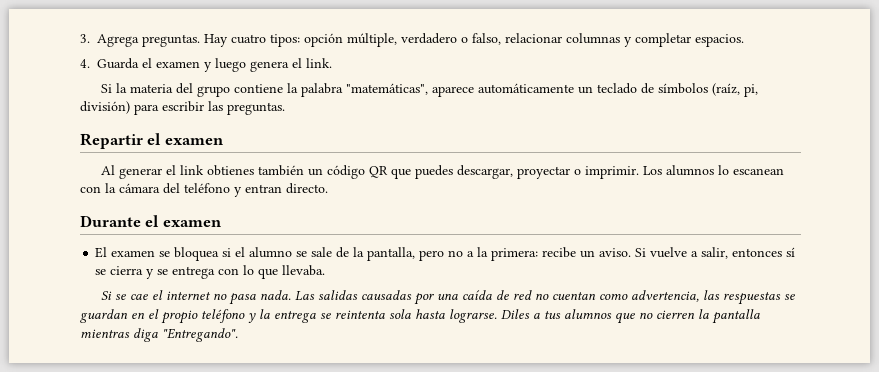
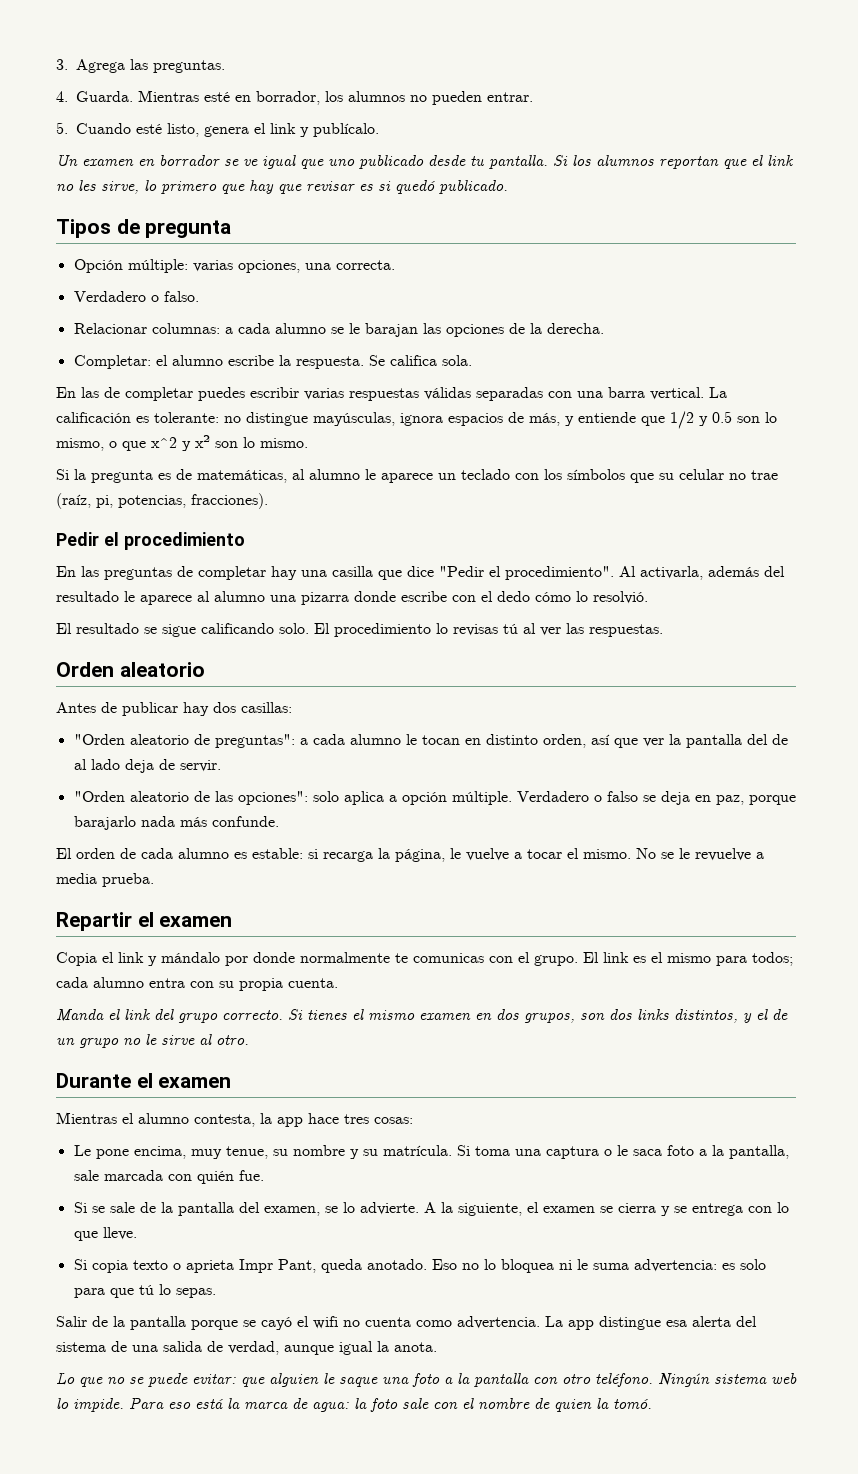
- 3. Agrega preguntas. Hay cuatro tipos: opción múltiple, verdadero o falso, relacionar columnas y completar espacios.
- 4. Guarda el examen y luego genera el link.
- Si la materia del grupo contiene la palabra "matemáticas", aparece automáticamente un teclado de símbolos (raíz, pi, división) para escribir las preguntas.
+ 3. Agrega las preguntas.
+ 4. Guarda. Mientras esté en borrador, los alumnos no pueden entrar.
+ 5. Cuando esté listo, genera el link y publícalo.
+ Un examen en borrador se ve igual que uno publicado desde tu pantalla. Si los alumnos reportan que el link no les sirve, lo primero que hay que revisar es si quedó publicado.
+ Tipos de pregunta
+ Opción múltiple: varias opciones, una correcta.
+ Verdadero o falso.
+ Relacionar columnas: a cada alumno se le barajan las opciones de la derecha.
+ Completar: el alumno escribe la respuesta. Se califica sola.
+ En las de completar puedes escribir varias respuestas válidas separadas con una barra vertical. La calificación es tolerante: no distingue mayúsculas, ignora espacios de más, y entiende que 1/2 y 0.5 son lo mismo, o que x^2 y x² son lo mismo.
+ Si la pregunta es de matemáticas, al alumno le aparece un teclado con los símbolos que su celular no trae (raíz, pi, potencias, fracciones).
+ Pedir el procedimiento
+ En las preguntas de completar hay una casilla que dice "Pedir el procedimiento". Al activarla, además del resultado le aparece al alumno una pizarra donde escribe con el dedo cómo lo resolvió.
+ El resultado se sigue calificando solo. El procedimiento lo revisas tú al ver las respuestas.
+ Orden aleatorio
+ Antes de publicar hay dos casillas:
+ "Orden aleatorio de preguntas": a cada alumno le tocan en distinto orden, así que ver la pantalla del de al lado deja de servir.
+ "Orden aleatorio de las opciones": solo aplica a opción múltiple. Verdadero o falso se deja en paz, porque barajarlo nada más confunde.
+ El orden de cada alumno es estable: si recarga la página, le vuelve a tocar el mismo. No se le revuelve a media prueba.
  Repartir el examen
- Al generar el link obtienes también un código QR que puedes descargar, proyectar o imprimir. Los alumnos lo escanean con la cámara del teléfono y entran directo.
+ Copia el link y mándalo por donde normalmente te comunicas con el grupo. El link es el mismo para todos; cada alumno entra con su propia cuenta.
+ Manda el link del grupo correcto. Si tienes el mismo examen en dos grupos, son dos links distintos, y el de un grupo no le sirve al otro.
  Durante el examen
- El examen se bloquea si el alumno se sale de la pantalla, pero no a la primera: recibe un aviso. Si vuelve a salir, entonces sí se cierra y se entrega con lo que llevaba.
- Si se cae el internet no pasa nada. Las salidas causadas por una caída de red no cuentan como advertencia, las respuestas se guardan en el propio teléfono y la entrega se reintenta sola hasta lograrse. Diles a tus alumnos que no cierren la pantalla mientras diga "Entregando".
+ Mientras el alumno contesta, la app hace tres cosas:
+ Le pone encima, muy tenue, su nombre y su matrícula. Si toma una captura o le saca foto a la pantalla, sale marcada con quién fue.
+ Si se sale de la pantalla del examen, se lo advierte. A la siguiente, el examen se cierra y se entrega con lo que lleve.
+ Si copia texto o aprieta Impr Pant, queda anotado. Eso no lo bloquea ni le suma advertencia: es solo para que tú lo sepas.
+ Salir de la pantalla porque se cayó el wifi no cuenta como advertencia. La app distingue esa alerta del sistema de una salida de verdad, aunque igual la anota.
+ Lo que no se puede evitar: que alguien le saque una foto a la pantalla con otro teléfono. Ningún sistema web lo impide. Para eso está la marca de agua: la foto sale con el nombre de quien la tomó.

